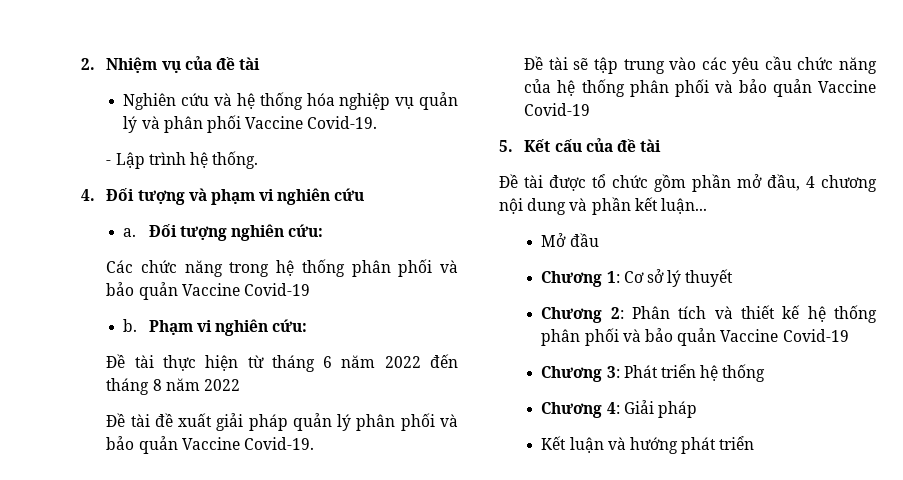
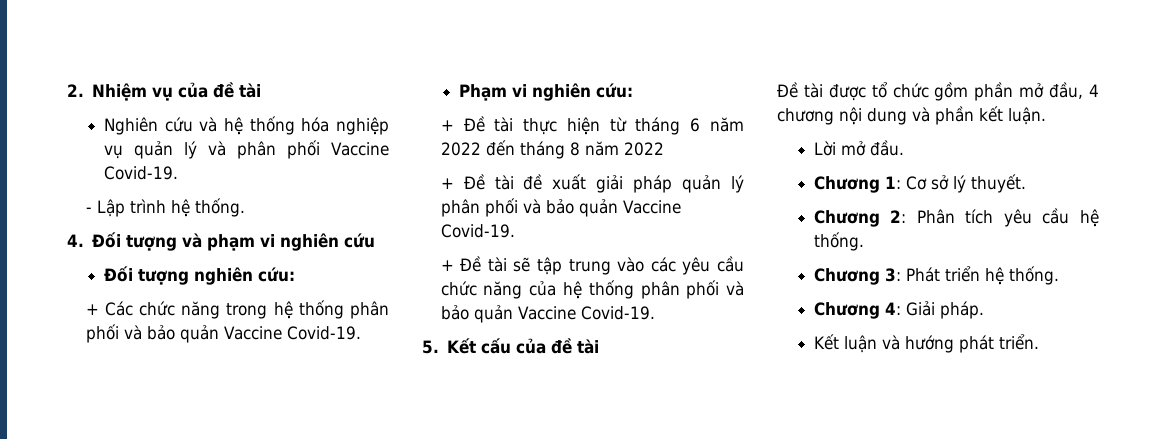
- a.
- Các chức năng trong hệ thống phân phối và bảo quản Vaccine Covid-19
- b. Phạm vi nghiên cứu:
+ + Các chức năng trong hệ thống phân phối và bảo quản Vaccine Covid-19.
+ Phạm vi nghiên cứu:
- Đề tài thực hiện từ tháng 6 năm 2022 đến tháng 8 năm 2022
+ + Đề tài thực hiện từ tháng 6 năm 2022 đến tháng 8 năm 2022
- Đề tài đề xuất giải pháp quản lý phân phối và bảo quản Vaccine Covid-19.
+ + Đề tài đề xuất giải pháp quản lý phân phối và bảo quản Vaccine Covid-19.
- Đề tài sẽ tập trung vào các yêu cầu chức năng của hệ thống phân phối và bảo quản Vaccine Covid-19
+ + Đề tài sẽ tập trung vào các yêu cầu chức năng của hệ thống phân phối và bảo quản Vaccine Covid-19.
- Đề tài được tổ chức gồm phần mở đầu, 4 chương nội dung và phần kết luận...
- Mở đầu
+ Đề tài được tổ chức gồm phần mở đầu, 4 chương nội dung và phần kết luận.
+ Lời mở đầu.
- Chương 1: Cơ sở lý thuyết
+ Chương 1: Cơ sở lý thuyết.
- Chương 2: Phân tích và thiết kế hệ thống phân phối và bảo quản Vaccine Covid-19
+ Chương 2: Phân tích yêu cầu hệ thống.
- Chương 3: Phát triển hệ thống
+ Chương 3: Phát triển hệ thống.
- Chương 4: Giải pháp
+ Chương 4: Giải pháp.
- Kết luận và hướng phát triển
+ Kết luận và hướng phát triển.

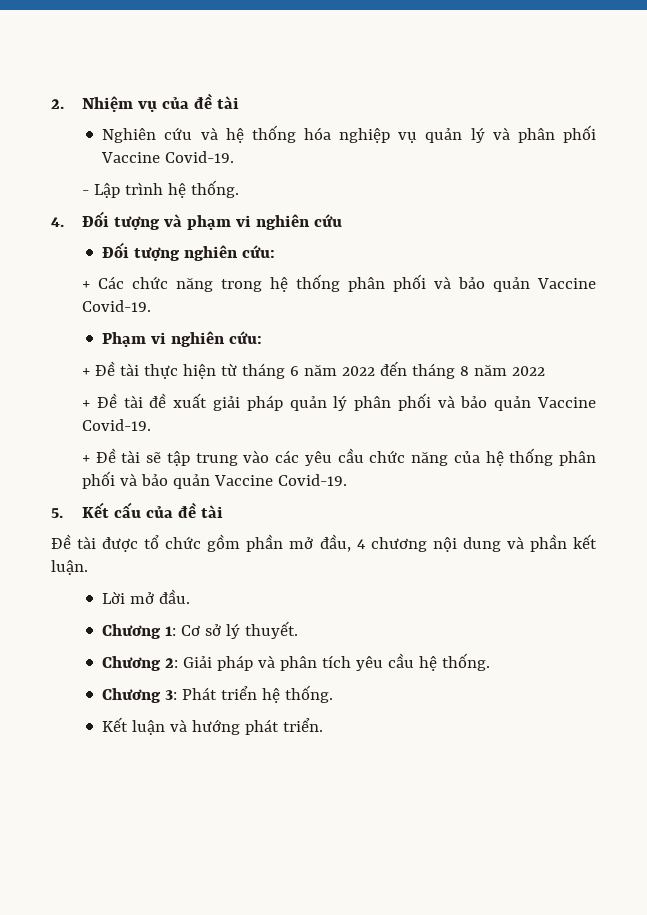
- Chương 2: Phân tích yêu cầu hệ thống.
+ Chương 2: Giải pháp và phân tích yêu cầu hệ thống.
- Chương 4: Giải pháp.

